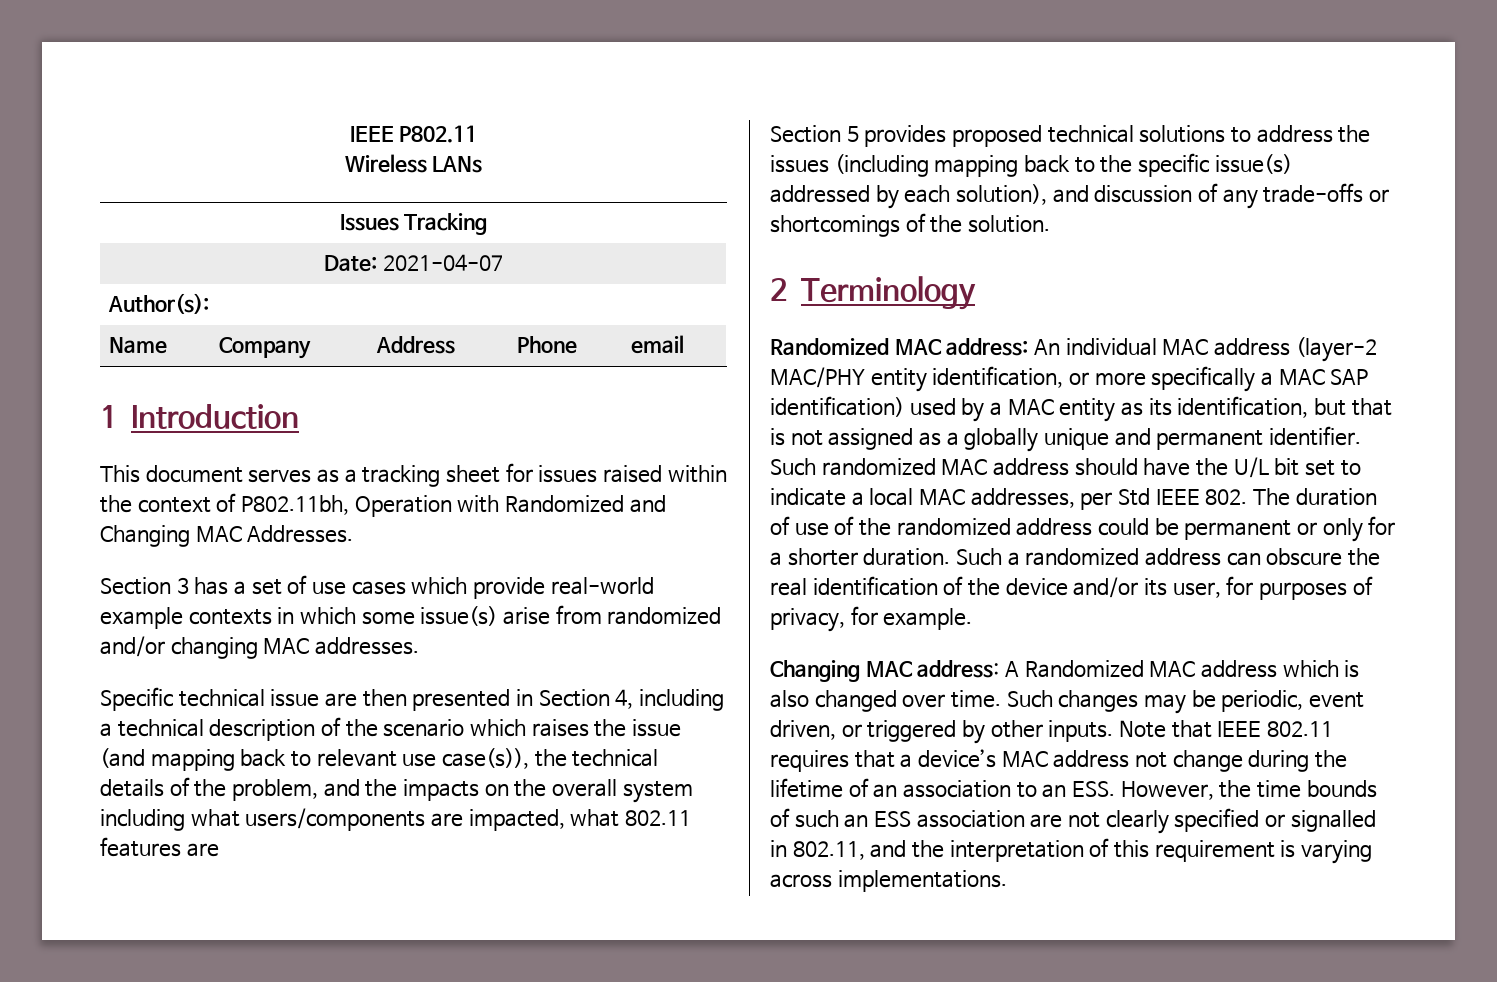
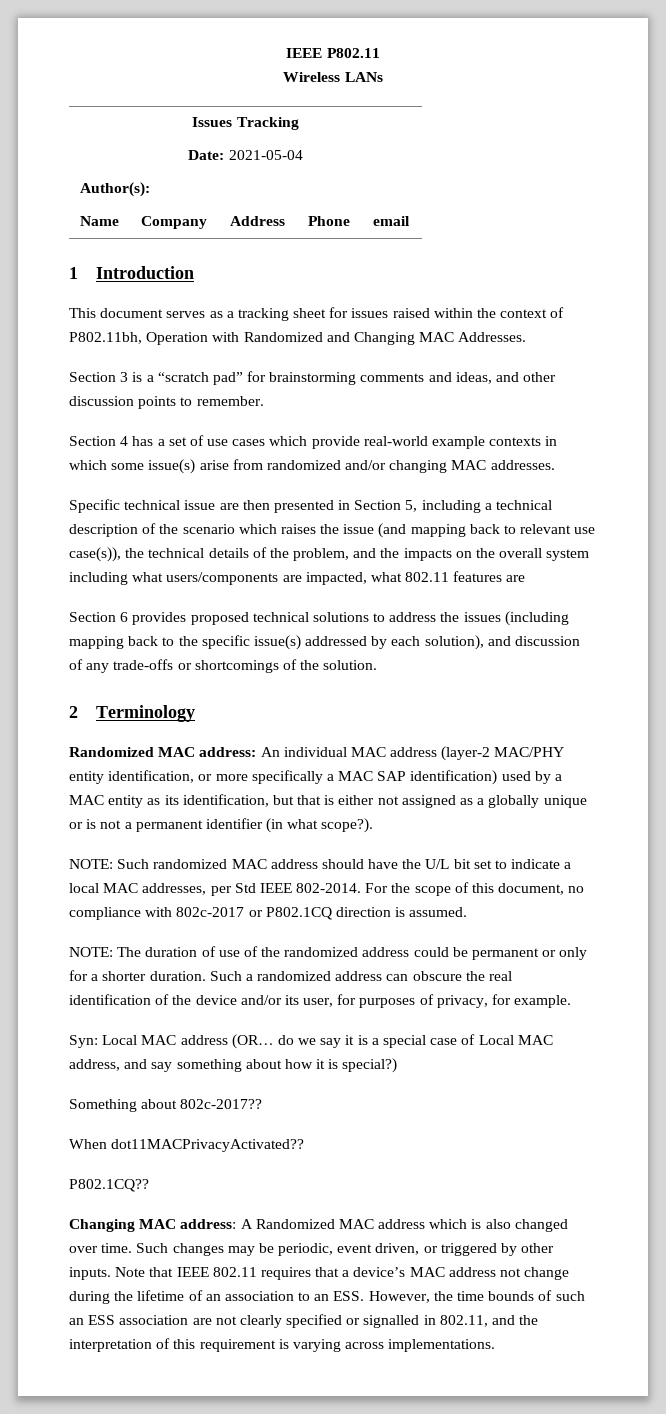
- Date: 2021-04-07
+ Date: 2021-05-04
- Section 3 has a set of use cases which provide real-world example contexts in which some issue(s) arise from randomized and/or changing MAC addresses.
+ Section 3 is a “scratch pad” for brainstorming comments and ideas, and other discussion points to remember.
+ Section 4 has a set of use cases which provide real-world example contexts in which some issue(s) arise from randomized and/or changing MAC addresses.
- Specific technical issue are then presented in Section 4, including a technical description of the scenario which raises the issue (and mapping back to relevant use case(s)), the technical details of the problem, and the impacts on the overall system including what users/components are impacted, what 802.11 features are
+ Specific technical issue are then presented in Section 5, including a technical description of the scenario which raises the issue (and mapping back to relevant use case(s)), the technical details of the problem, and the impacts on the overall system including what users/components are impacted, what 802.11 features are
- Section 5 provides proposed technical solutions to address the issues (including mapping back to the specific issue(s) addressed by each solution), and discussion of any trade-offs or shortcomings of the solution.
+ Section 6 provides proposed technical solutions to address the issues (including mapping back to the specific issue(s) addressed by each solution), and discussion of any trade-offs or shortcomings of the solution.
- An individual MAC address (layer-2 MAC/PHY entity identification, or more specifically a MAC SAP identification) used by a MAC entity as its identification, but that is not assigned as a globally unique and permanent identifier.
+ An individual MAC address (layer-2 MAC/PHY entity identification, or more specifically a MAC SAP identification) used by a MAC entity as its identification, but that is either not assigned as a globally unique or is not a permanent identifier (in what scope?).
+ NOTE:
- Such randomized MAC address should have the U/L bit set to indicate a local MAC addresses, per Std IEEE 802. The duration of use of the randomized address could be permanent or only for a shorter duration.
+ Such randomized MAC address should have the U/L bit set to indicate a local MAC addresses, per Std IEEE 802-2014. For the scope of this document, no compliance with 802c-2017 or P802.1CQ direction is assumed.
+ NOTE: The duration of use of the randomized address could be permanent or only for a shorter duration.
+ Syn: Local MAC address (OR… do we say it is a special case of Local MAC address, and say something about how it is special?)
+ Something about 802c-2017??
+ When dot11MACPrivacyActivated??
+ P802.1CQ??

